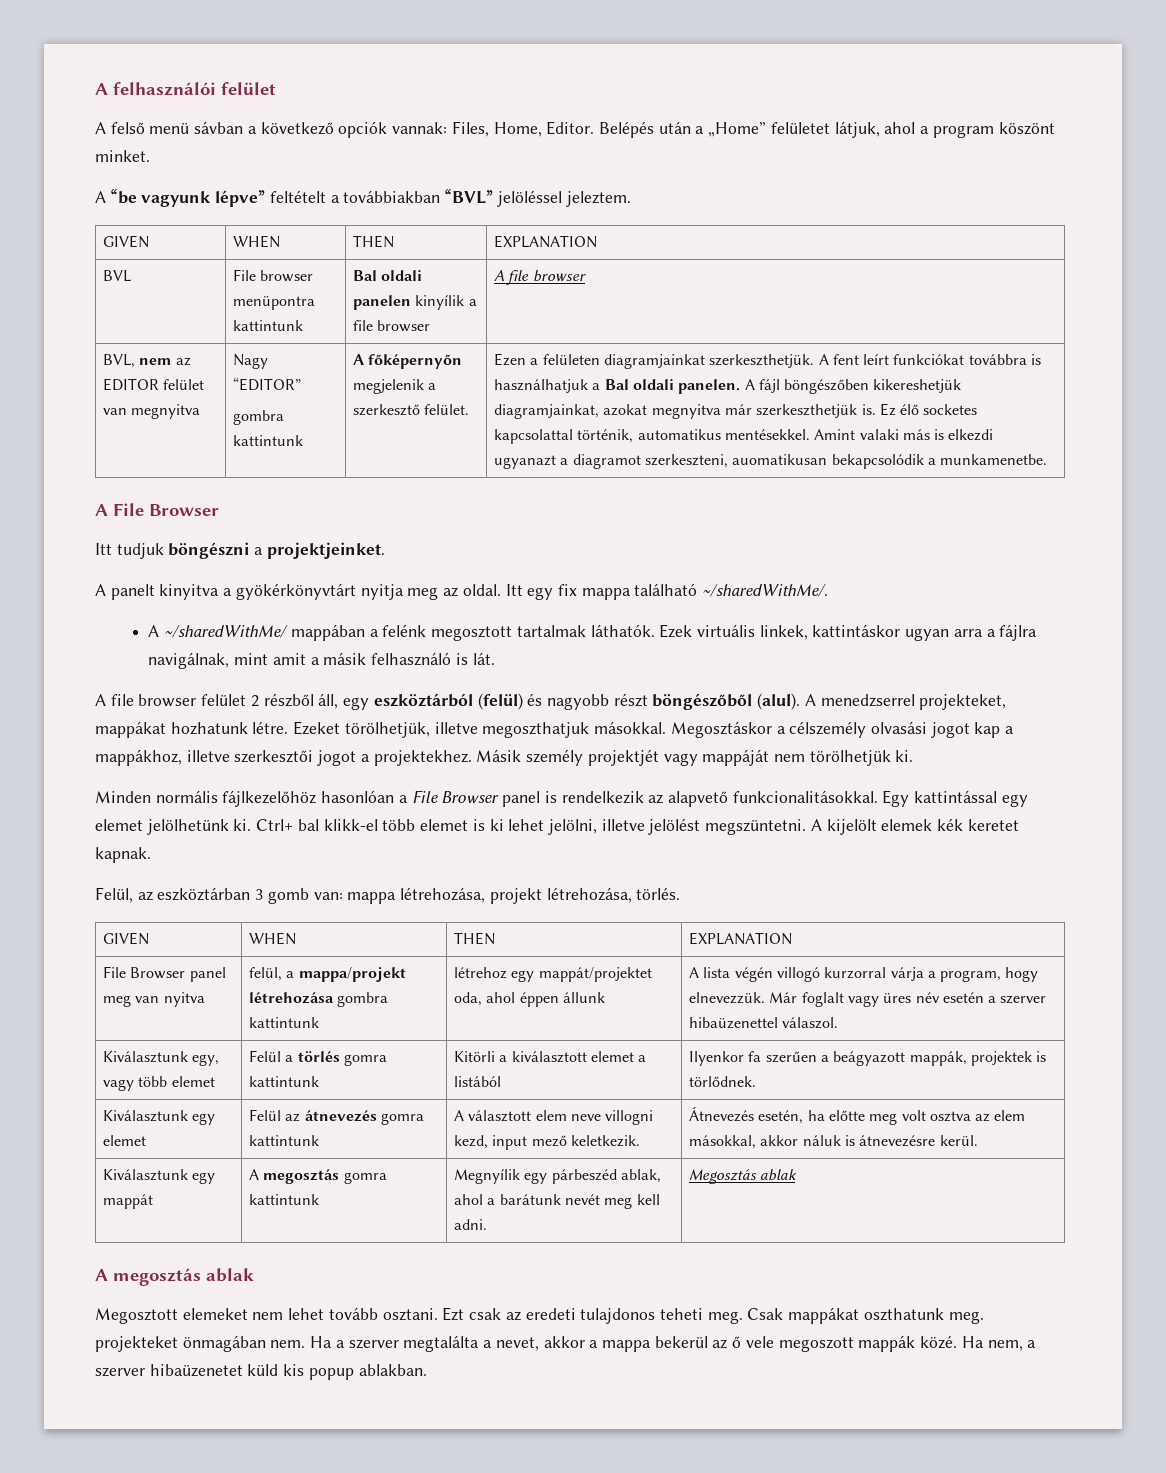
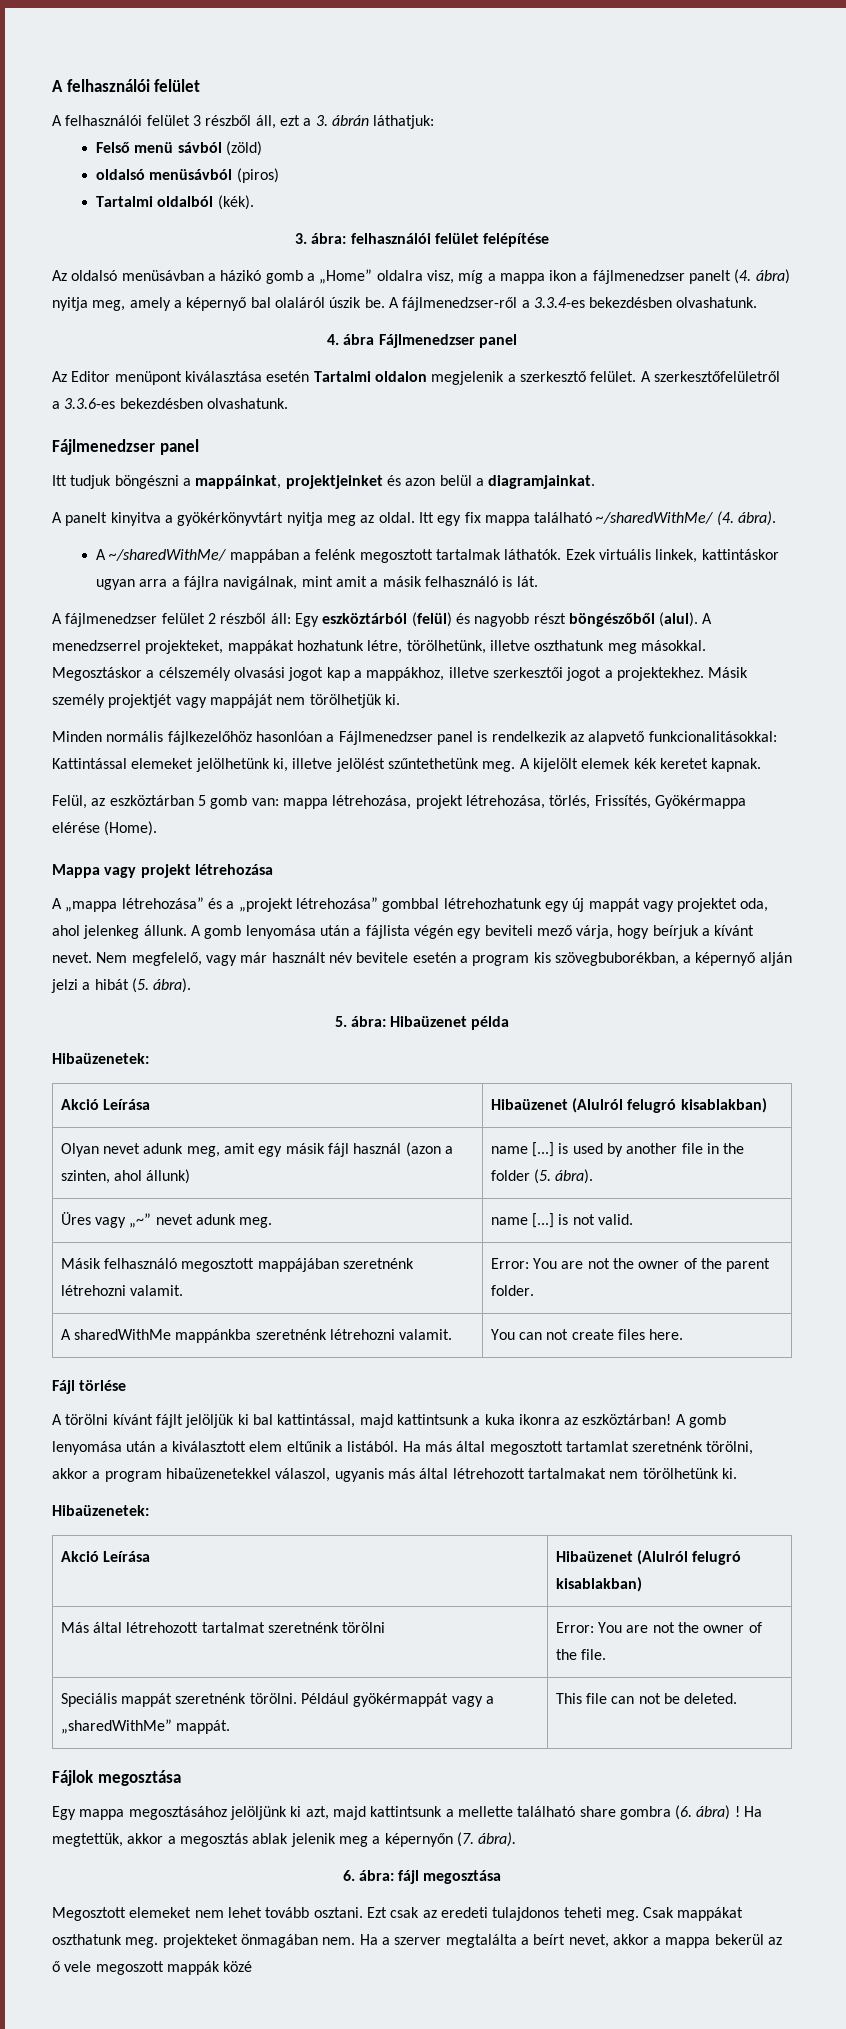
- A felső menü sávban a következő opciók vannak: Files, Home, Editor. Belépés után a „Home” felületet látjuk, ahol a program köszönt minket.
- A “be vagyunk lépve” feltételt a továbbiakban “BVL” jelöléssel jeleztem.
- GIVEN | WHEN | THEN | EXPLANATION
- BVL | File browser menüpontra kattintunk | Bal oldali panelen kinyílik a file browser | A file browser
- BVL, nem az EDITOR felület van megnyitva | Nagy “EDITOR”
- gombra kattintunk | A főképernyőn megjelenik a szerkesztő felület. | Ezen a felületen diagramjainkat szerkeszthetjük. A fent leírt funkciókat továbbra is használhatjuk a Bal oldali panelen. A fájl böngészőben kikereshetjük diagramjainkat, azokat megnyitva már szerkeszthetjük is. Ez élő socketes kapcsolattal történik, automatikus mentésekkel. Amint valaki más is elkezdi ugyanazt a diagramot szerkeszteni, auomatikusan bekapcsolódik a munkamenetbe.
- A File Browser
- Itt tudjuk böngészni a projektjeinket.
+ A felhasználói felület 3 részből áll, ezt a 3. ábrán láthatjuk:
+ Felső menü sávból (zöld)
+ oldalsó menüsávból (piros)
+ Tartalmi oldalból (kék).
+ 3. ábra: felhasználói felület felépítése
+ Az oldalsó menüsávban a házikó gomb a „Home” oldalra visz, míg a mappa ikon a fájlmenedzser panelt (4. ábra) nyitja meg, amely a képernyő bal olaláról úszik be. A fájlmenedzser-ről a 3.3.4-es bekezdésben olvashatunk.
+ 4. ábra Fájlmenedzser panel
+ Az Editor menüpont kiválasztása esetén Tartalmi oldalon megjelenik a szerkesztő felület. A szerkesztőfelületről a 3.3.6-es bekezdésben olvashatunk.
+ Fájlmenedzser panel
+ Itt tudjuk böngészni a mappáinkat, projektjeinket és azon belül a diagramjainkat.
- Itt egy fix mappa található ~/sharedWithMe/.
+ Itt egy fix mappa található ~/sharedWithMe/ (4. ábra).
- A file browser felület 2 részből áll, egy eszköztárból (felül) és nagyobb részt böngészőből (alul).
+ A fájlmenedzser felület 2 részből áll: Egy eszköztárból (felül) és nagyobb részt böngészőből (alul).
- A menedzserrel projekteket, mappákat hozhatunk létre. Ezeket törölhetjük, illetve megoszthatjuk másokkal.
+ A menedzserrel projekteket, mappákat hozhatunk létre, törölhetünk, illetve oszthatunk meg másokkal.
- Minden normális fájlkezelőhöz hasonlóan a File Browser panel is rendelkezik az alapvető funkcionalitásokkal. Egy kattintással egy elemet jelölhetünk ki. Ctrl+ bal klikk-el több elemet is ki lehet jelölni, illetve jelölést megszüntetni.
+ Minden normális fájlkezelőhöz hasonlóan a Fájlmenedzser panel is rendelkezik az alapvető funkcionalitásokkal: Kattintással elemeket jelölhetünk ki, illetve jelölést szűntethetünk meg.
- Felül, az eszköztárban 3 gomb van: mappa létrehozása, projekt létrehozása, törlés.
- GIVEN | WHEN | THEN | EXPLANATION
- File Browser panel meg van nyitva | felül, a mappa/projekt létrehozása gombra kattintunk | létrehoz egy mappát/projektet oda, ahol éppen állunk | A lista végén villogó kurzorral várja a program, hogy elnevezzük. Már foglalt vagy üres név esetén a szerver hibaüzenettel válaszol.
- Kiválasztunk egy, vagy több elemet | Felül a törlés gomra kattintunk | Kitörli a kiválasztott elemet a listából | Ilyenkor fa szerűen a beágyazott mappák, projektek is törlődnek.
- Kiválasztunk egy elemet | Felül az átnevezés gomra kattintunk | A választott elem neve villogni kezd, input mező keletkezik. | Átnevezés esetén, ha előtte meg volt osztva az elem másokkal, akkor náluk is átnevezésre kerül.
- Kiválasztunk egy mappát | A megosztás gomra kattintunk | Megnyílik egy párbeszéd ablak, ahol a barátunk nevét meg kell adni. | Megosztás ablak
- A megosztás ablak
+ Felül, az eszköztárban 5 gomb van: mappa létrehozása, projekt létrehozása, törlés, Frissítés, Gyökérmappa elérése (Home).
+ Mappa vagy projekt létrehozása
+ A „mappa létrehozása” és a „projekt létrehozása” gombbal létrehozhatunk egy új mappát vagy projektet oda, ahol jelenkeg állunk. A gomb lenyomása után a fájlista végén egy beviteli mező várja, hogy beírjuk a kívánt nevet. Nem megfelelő, vagy már használt név bevitele esetén a program kis szövegbuborékban, a képernyő alján jelzi a hibát (5. ábra).
+ 5. ábra: Hibaüzenet példa
+ Hibaüzenetek:
+ Akció Leírása | Hibaüzenet (Alulról felugró kisablakban)
+ Olyan nevet adunk meg, amit egy másik fájl használ (azon a szinten, ahol állunk) | name [...] is used by another file in the folder (5. ábra).
+ Üres vagy „~” nevet adunk meg. | name [...] is not valid.
+ Másik felhasználó megosztott mappájában szeretnénk létrehozni valamit. | Error: You are not the owner of the parent folder.
+ A sharedWithMe mappánkba szeretnénk létrehozni valamit. | You can not create files here.
+ Fájl törlése
+ A törölni kívánt fájlt jelöljük ki bal kattintással, majd kattintsunk a kuka ikonra az eszköztárban! A gomb lenyomása után a kiválasztott elem eltűnik a listából. Ha más által megosztott tartamlat szeretnénk törölni, akkor a program hibaüzenetekkel válaszol, ugyanis más által létrehozott tartalmakat nem törölhetünk ki.
+ Hibaüzenetek:
+ Akció Leírása | Hibaüzenet (Alulról felugró kisablakban)
+ Más által létrehozott tartalmat szeretnénk törölni | Error: You are not the owner of the file.
+ Speciális mappát szeretnénk törölni. Például gyökérmappát vagy a „sharedWithMe” mappát. | This file can not be deleted.
+ Fájlok megosztása
+ Egy mappa megosztásához jelöljünk ki azt, majd kattintsunk a mellette található share gombra (6. ábra) ! Ha megtettük, akkor a megosztás ablak jelenik meg a képernyőn (7. ábra).
+ 6. ábra: fájl megosztása
- Ha a szerver megtalálta a nevet, akkor a mappa bekerül az ő vele megoszott mappák közé. Ha nem, a szerver hibaüzenetet küld kis popup ablakban.
+ Ha a szerver megtalálta a beírt nevet, akkor a mappa bekerül az ő vele megoszott mappák közé

